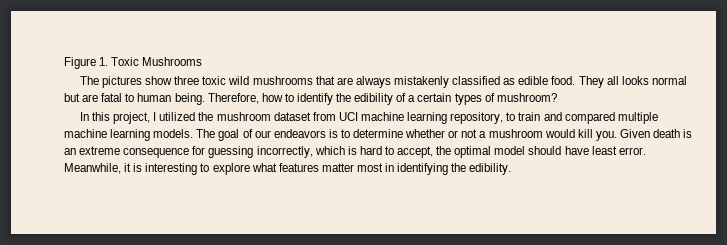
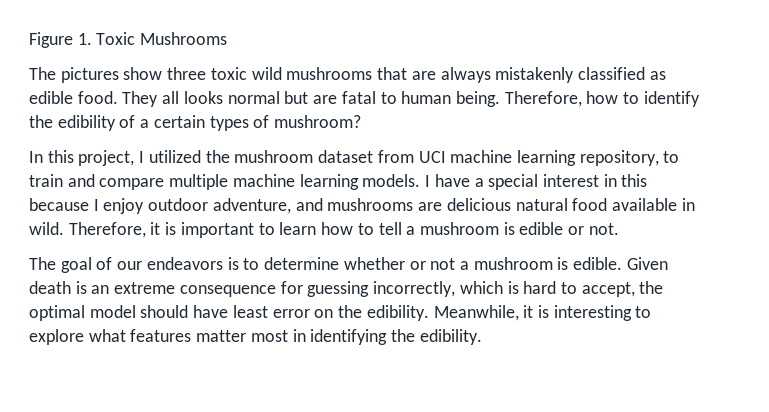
- In this project, I utilized the mushroom dataset from UCI machine learning repository, to train and compared multiple machine learning models. The goal of our endeavors is to determine whether or not a mushroom would kill you.
+ In this project, I utilized the mushroom dataset from UCI machine learning repository, to train and compare multiple machine learning models. I have a special interest in this because I enjoy outdoor adventure, and mushrooms are delicious natural food available in wild. Therefore, it is important to learn how to tell a mushroom is edible or not.
+ The goal of our endeavors is to determine whether or not a mushroom is edible.
- Given death is an extreme consequence for guessing incorrectly, which is hard to accept, the optimal model should have least error.
+ Given death is an extreme consequence for guessing incorrectly, which is hard to accept, the optimal model should have least error on the edibility.

